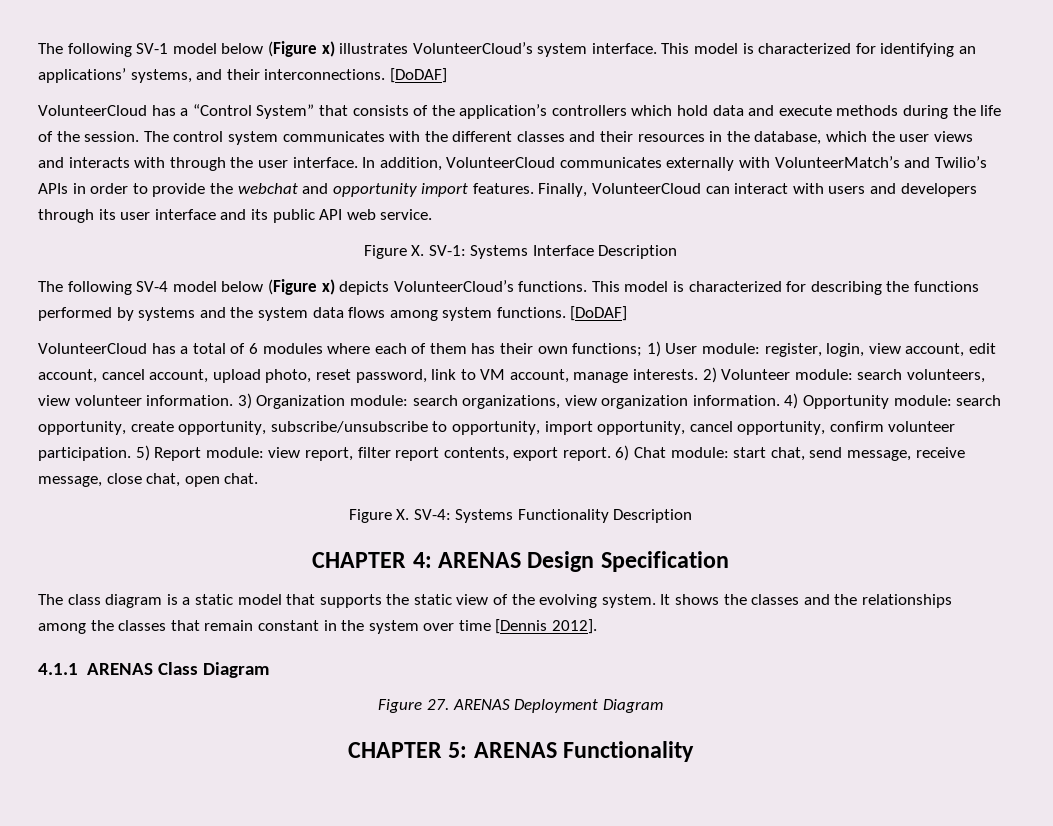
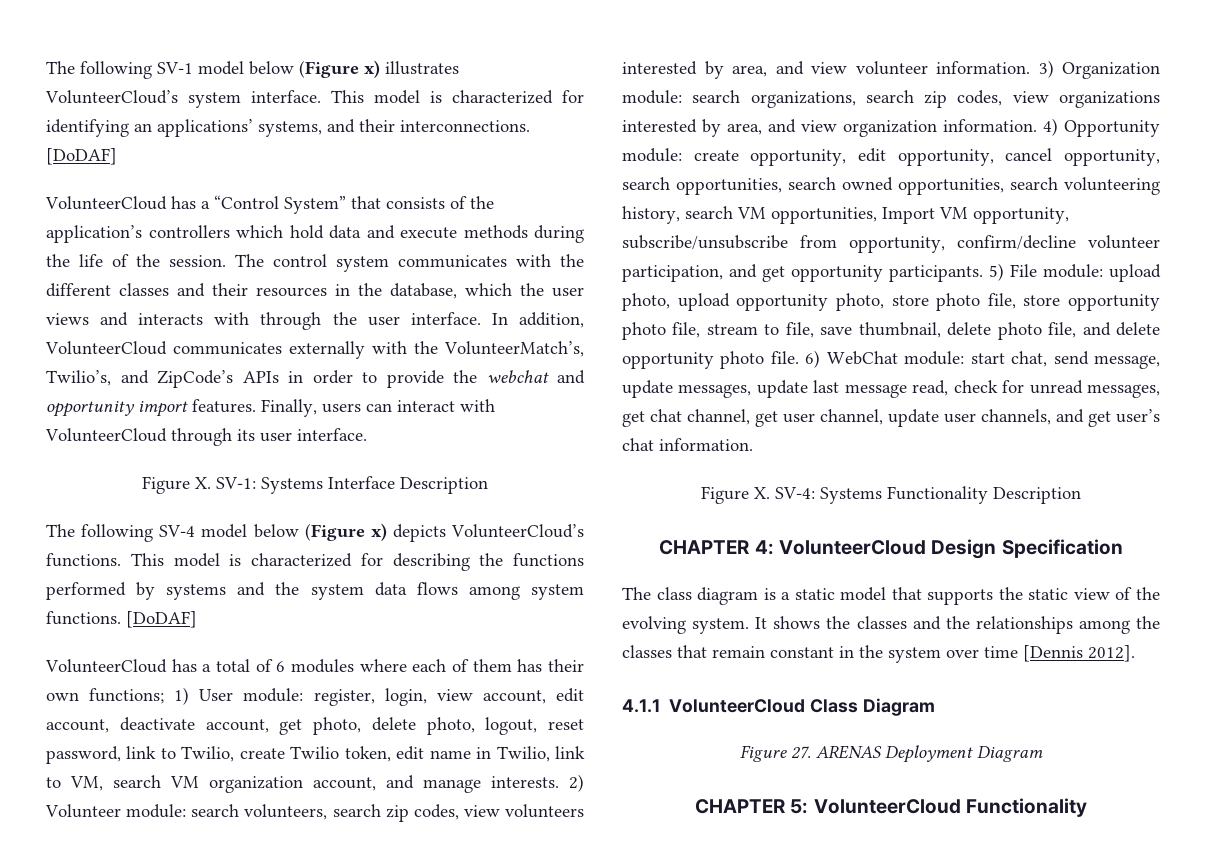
- In addition, VolunteerCloud communicates externally with VolunteerMatch’s and Twilio’s APIs in order to provide the webchat and opportunity import features.
+ In addition, VolunteerCloud communicates externally with the VolunteerMatch’s, Twilio’s, and ZipCode’s APIs in order to provide the webchat and opportunity import features.
- Finally, VolunteerCloud can interact with users and developers through its user interface and its public API web service.
+ Finally, users can interact with VolunteerCloud through its user interface.
- VolunteerCloud has a total of 6 modules where each of them has their own functions; 1) User module: register, login, view account, edit account, cancel account, upload photo, reset password, link to VM account, manage interests.
+ VolunteerCloud has a total of 6 modules where each of them has their own functions; 1) User module: register, login, view account, edit account, deactivate account, get photo, delete photo, logout, reset password, link to Twilio, create Twilio token, edit name in Twilio, link to VM, search VM organization account, and manage interests.
- 2) Volunteer module: search volunteers, view volunteer information.
+ 2) Volunteer module: search volunteers, search zip codes, view volunteers interested by area, and view volunteer information.
- 3) Organization module: search organizations, view organization information.
+ 3) Organization module: search organizations, search zip codes, view organizations interested by area, and view organization information.
- 4) Opportunity module: search opportunity, create opportunity, subscribe/unsubscribe to opportunity, import opportunity, cancel opportunity, confirm volunteer participation. 5) Report module: view report, filter report contents, export report. 6) Chat module: start chat, send message, receive message, close chat, open chat.
+ 4) Opportunity module: create opportunity, edit opportunity, cancel opportunity, search opportunities, search owned opportunities, search volunteering history, search VM opportunities, Import VM opportunity, subscribe/unsubscribe from opportunity, confirm/decline volunteer participation, and get opportunity participants. 5) File module: upload photo, upload opportunity photo, store photo file, store opportunity photo file, stream to file, save thumbnail, delete photo file, and delete opportunity photo file. 6) WebChat module: start chat, send message, update messages, update last message read, check for unread messages, get chat channel, get user channel, update user channels, and get user’s chat information.
- CHAPTER 4: ARENAS Design Specification
+ CHAPTER 4: VolunteerCloud Design Specification
- 4.1.1 ARENAS Class Diagram
+ 4.1.1 VolunteerCloud Class Diagram
- CHAPTER 5: ARENAS Functionality
+ CHAPTER 5: VolunteerCloud Functionality

